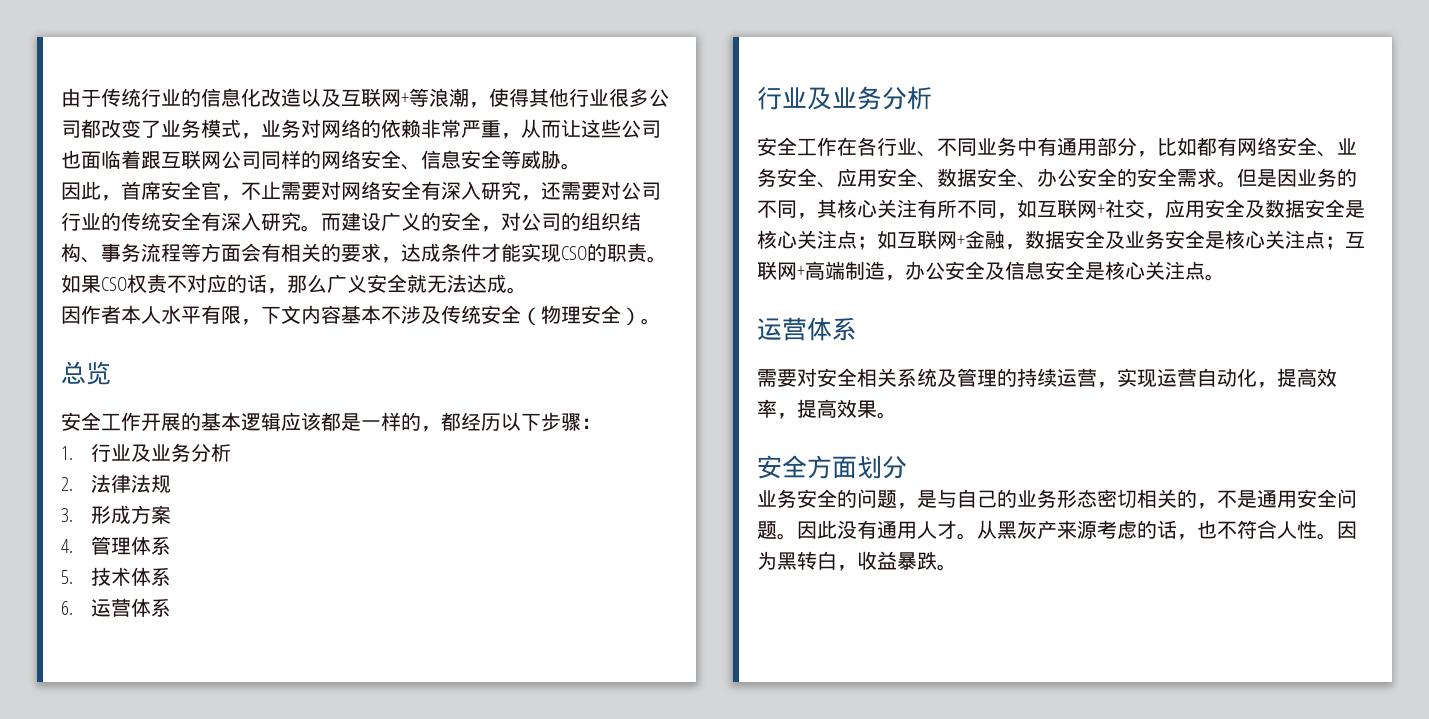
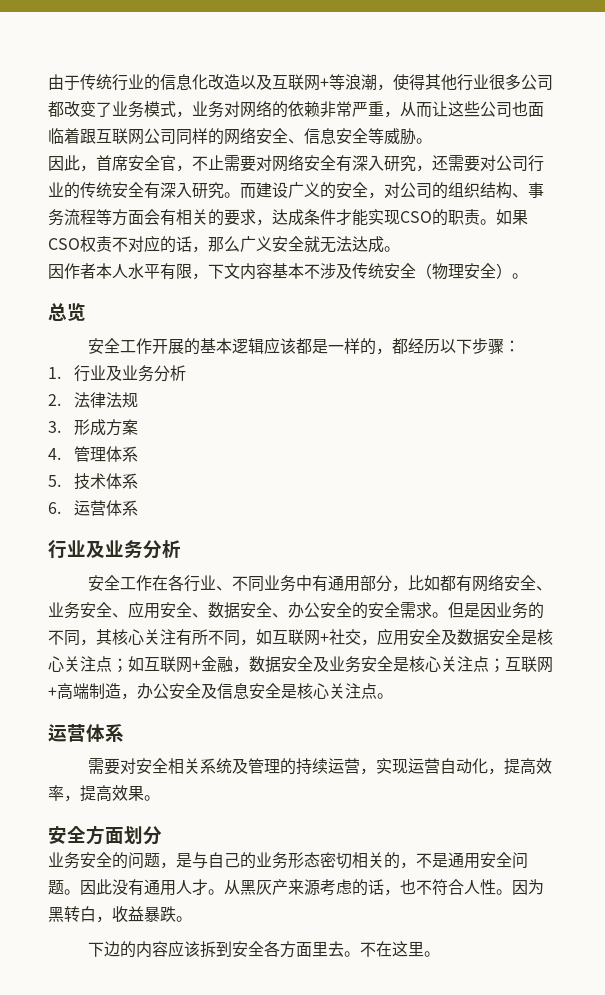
+ 下边的内容应该拆到安全各方面里去。不在这里。

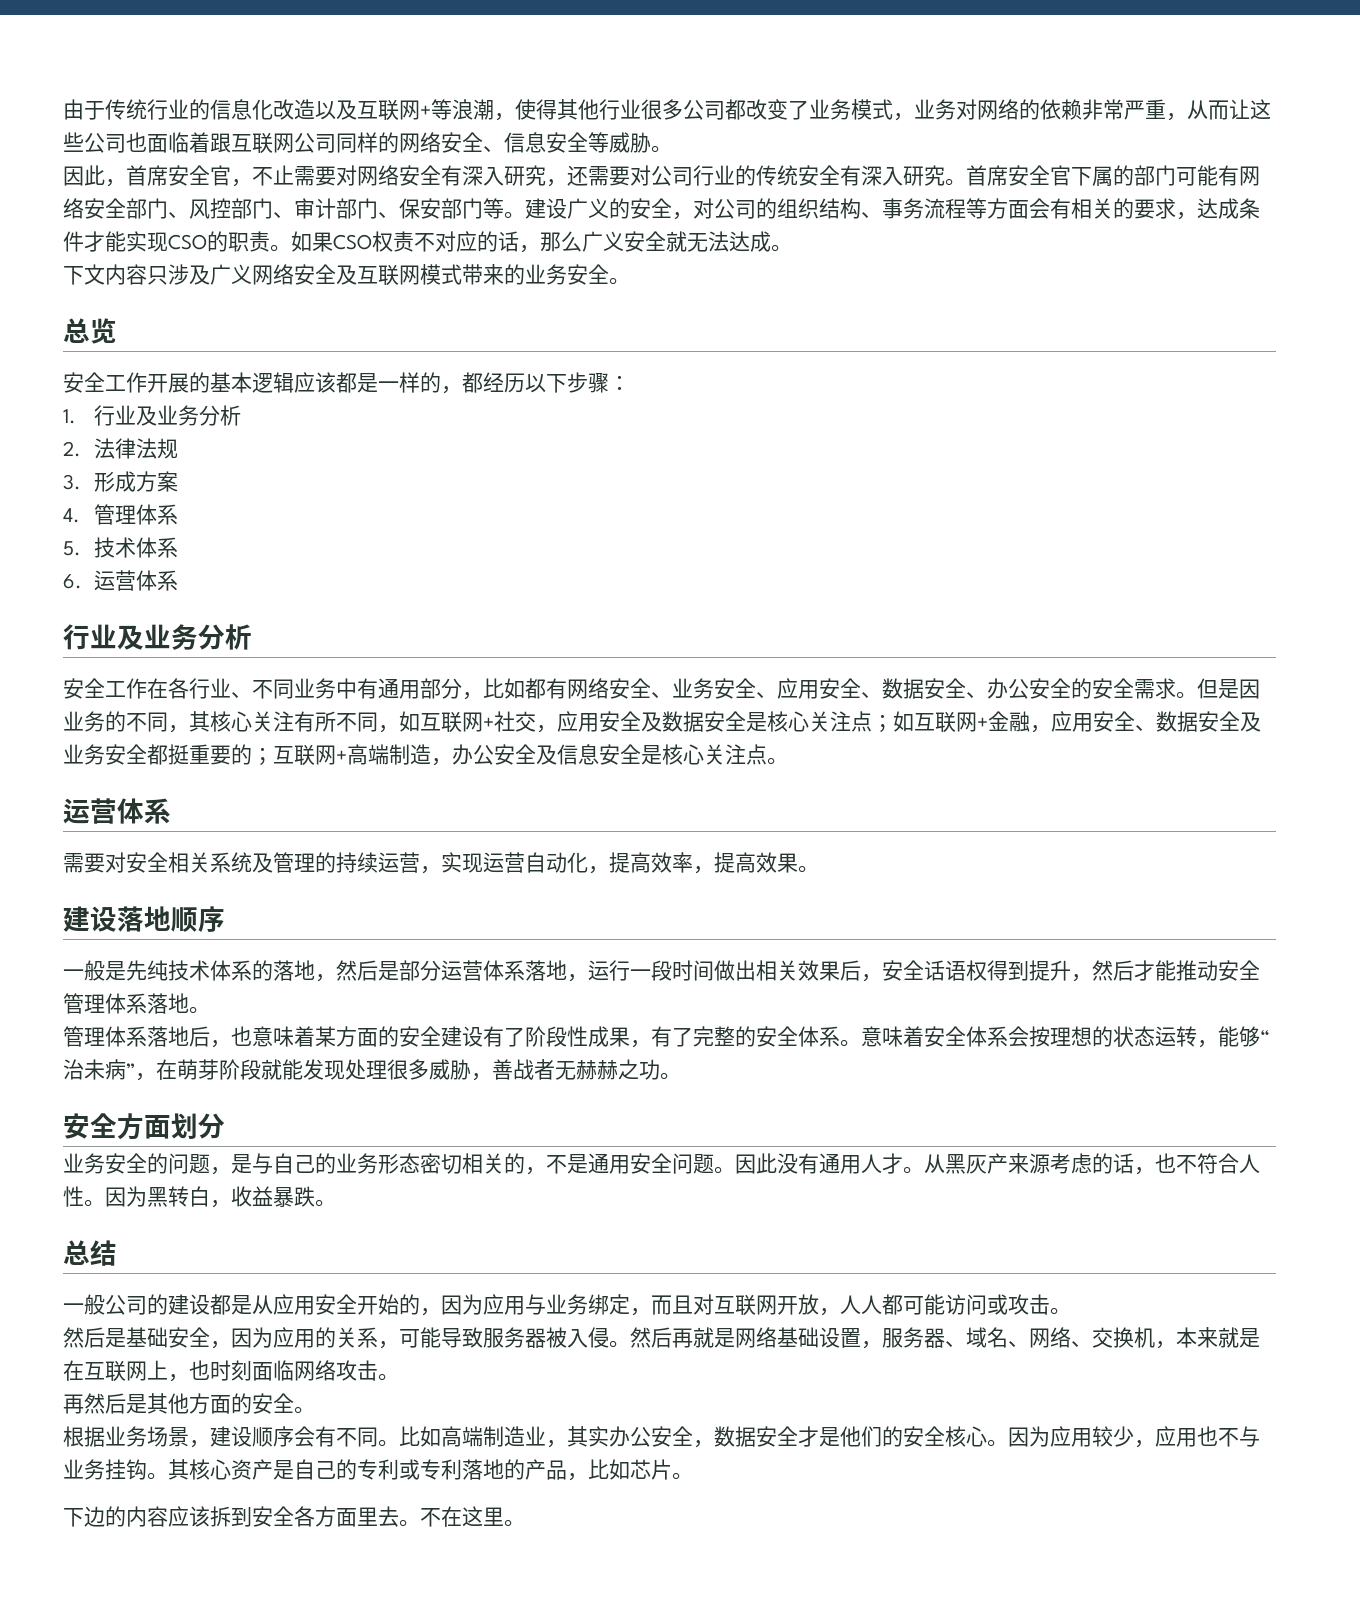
- 而建设广义的安全，对公司的组织结构、事务流程等方面会有相关的要求，达成条件才能实现CSO的职责。
+ 首席安全官下属的部门可能有网络安全部门、风控部门、审计部门、保安部门等。建设广义的安全，对公司的组织结构、事务流程等方面会有相关的要求，达成条件才能实现CSO的职责。
- 因作者本人水平有限，下文内容基本不涉及传统安全（物理安全）。
+ 下文内容只涉及广义网络安全及互联网模式带来的业务安全。
- 但是因业务的不同，其核心关注有所不同，如互联网+社交，应用安全及数据安全是核心关注点；如互联网+金融，数据安全及业务安全是核心关注点；互联网+高端制造，办公安全及信息安全是核心关注点。
+ 但是因业务的不同，其核心关注有所不同，如互联网+社交，应用安全及数据安全是核心关注点；如互联网+金融，应用安全、数据安全及业务安全都挺重要的；互联网+高端制造，办公安全及信息安全是核心关注点。
+ 建设落地顺序
+ 一般是先纯技术体系的落地，然后是部分运营体系落地，运行一段时间做出相关效果后，安全话语权得到提升，然后才能推动安全管理体系落地。
+ 管理体系落地后，也意味着某方面的安全建设有了阶段性成果，有了完整的安全体系。意味着安全体系会按理想的状态运转，能够“治未病”，在萌芽阶段就能发现处理很多威胁，善战者无赫赫之功。
+ 总结
+ 一般公司的建设都是从应用安全开始的，因为应用与业务绑定，而且对互联网开放，人人都可能访问或攻击。
+ 然后是基础安全，因为应用的关系，可能导致服务器被入侵。然后再就是网络基础设置，服务器、域名、网络、交换机，本来就是在互联网上，也时刻面临网络攻击。
+ 再然后是其他方面的安全。
+ 根据业务场景，建设顺序会有不同。比如高端制造业，其实办公安全，数据安全才是他们的安全核心。因为应用较少，应用也不与业务挂钩。其核心资产是自己的专利或专利落地的产品，比如芯片。

